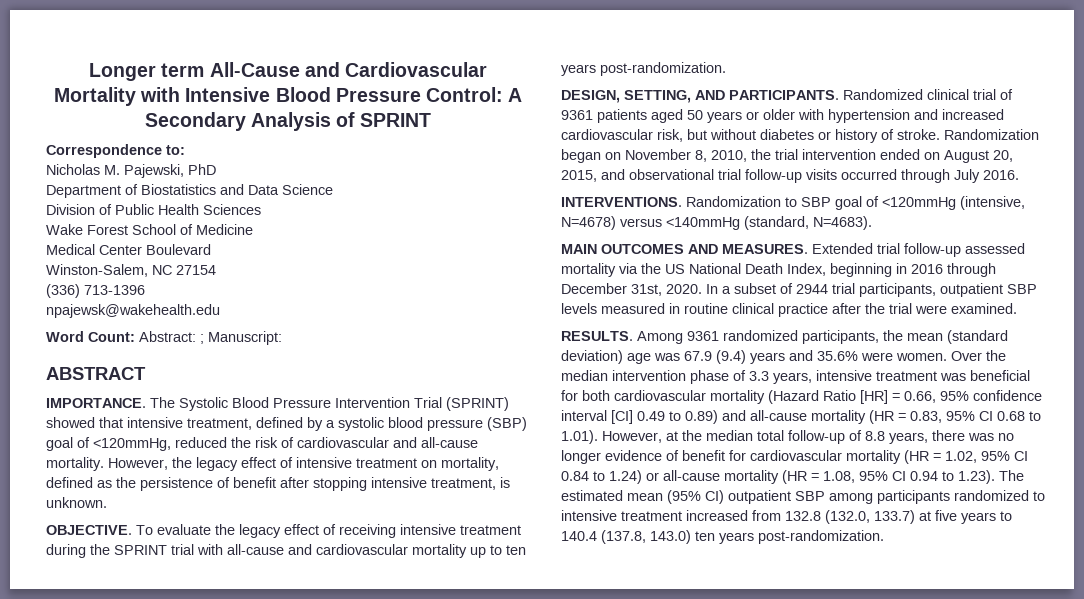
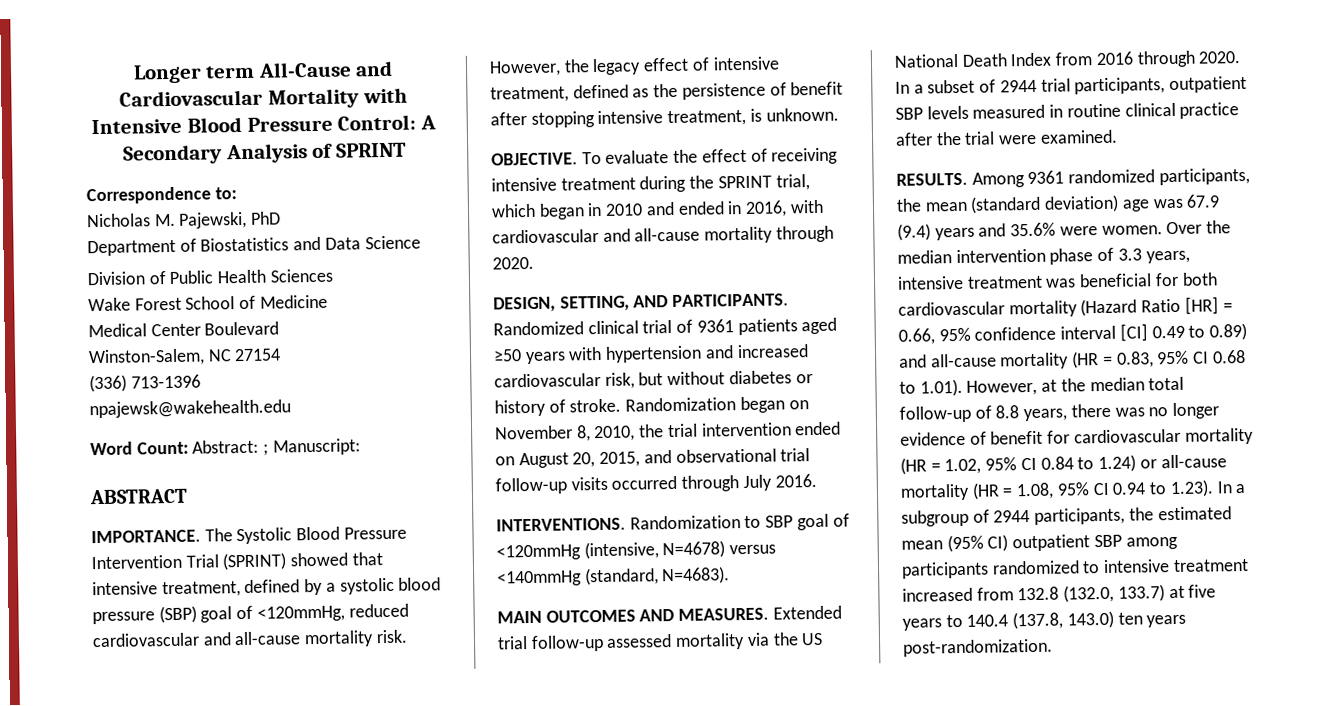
- The Systolic Blood Pressure Intervention Trial (SPRINT) showed that intensive treatment, defined by a systolic blood pressure (SBP) goal of <120mmHg, reduced the risk of cardiovascular and all-cause mortality.
+ The Systolic Blood Pressure Intervention Trial (SPRINT) showed that intensive treatment, defined by a systolic blood pressure (SBP) goal of <120mmHg, reduced cardiovascular and all-cause mortality risk.
- However, the legacy effect of intensive treatment on mortality, defined as the persistence of benefit after stopping intensive treatment, is unknown.
+ However, the legacy effect of intensive treatment, defined as the persistence of benefit after stopping intensive treatment, is unknown.
- To evaluate the legacy effect of receiving intensive treatment during the SPRINT trial with all-cause and cardiovascular mortality up to ten years post-randomization.
+ To evaluate the effect of receiving intensive treatment during the SPRINT trial, which began in 2010 and ended in 2016, with cardiovascular and all-cause mortality through 2020.
- Randomized clinical trial of 9361 patients aged 50 years or older with hypertension and increased cardiovascular risk, but without diabetes or history of stroke.
+ Randomized clinical trial of 9361 patients aged ≥50 years with hypertension and increased cardiovascular risk, but without diabetes or history of stroke.
- Extended trial follow-up assessed mortality via the US National Death Index, beginning in 2016 through December 31st, 2020.
+ Extended trial follow-up assessed mortality via the US National Death Index from 2016 through 2020.
- Over the median intervention phase of 3.3 years, intensive treatment was beneficial for both cardiovascular mortality (Hazard Ratio [HR] = 0.66, 95% confidence interval [CI] 0.49 to 0.89) and all-cause mortality (HR = 0.83, 95% CI 0.68 to 1.01). However, at the median total follow-up of 8.8 years, there was no longer evidence of benefit for cardiovascular mortality (HR = 1.02, 95% CI 0.84 to 1.24) or all-cause mortality (HR = 1.08, 95% CI 0.94 to 1.23). The estimated mean (95% CI) outpatient SBP among participants randomized to intensive treatment increased from 132.8 (132.0, 133.7) at five years to 140.4 (137.8, 143.0) ten years post-randomization.
+ Over the median intervention phase of 3.3 years, intensive treatment was beneficial for both cardiovascular mortality (Hazard Ratio [HR] = 0.66, 95% confidence interval [CI] 0.49 to 0.89) and all-cause mortality (HR = 0.83, 95% CI 0.68 to 1.01). However, at the median total follow-up of 8.8 years, there was no longer evidence of benefit for cardiovascular mortality (HR = 1.02, 95% CI 0.84 to 1.24) or all-cause mortality (HR = 1.08, 95% CI 0.94 to 1.23). In a subgroup of 2944 participants, the estimated mean (95% CI) outpatient SBP among participants randomized to intensive treatment increased from 132.8 (132.0, 133.7) at five years to 140.4 (137.8, 143.0) ten years post-randomization.

